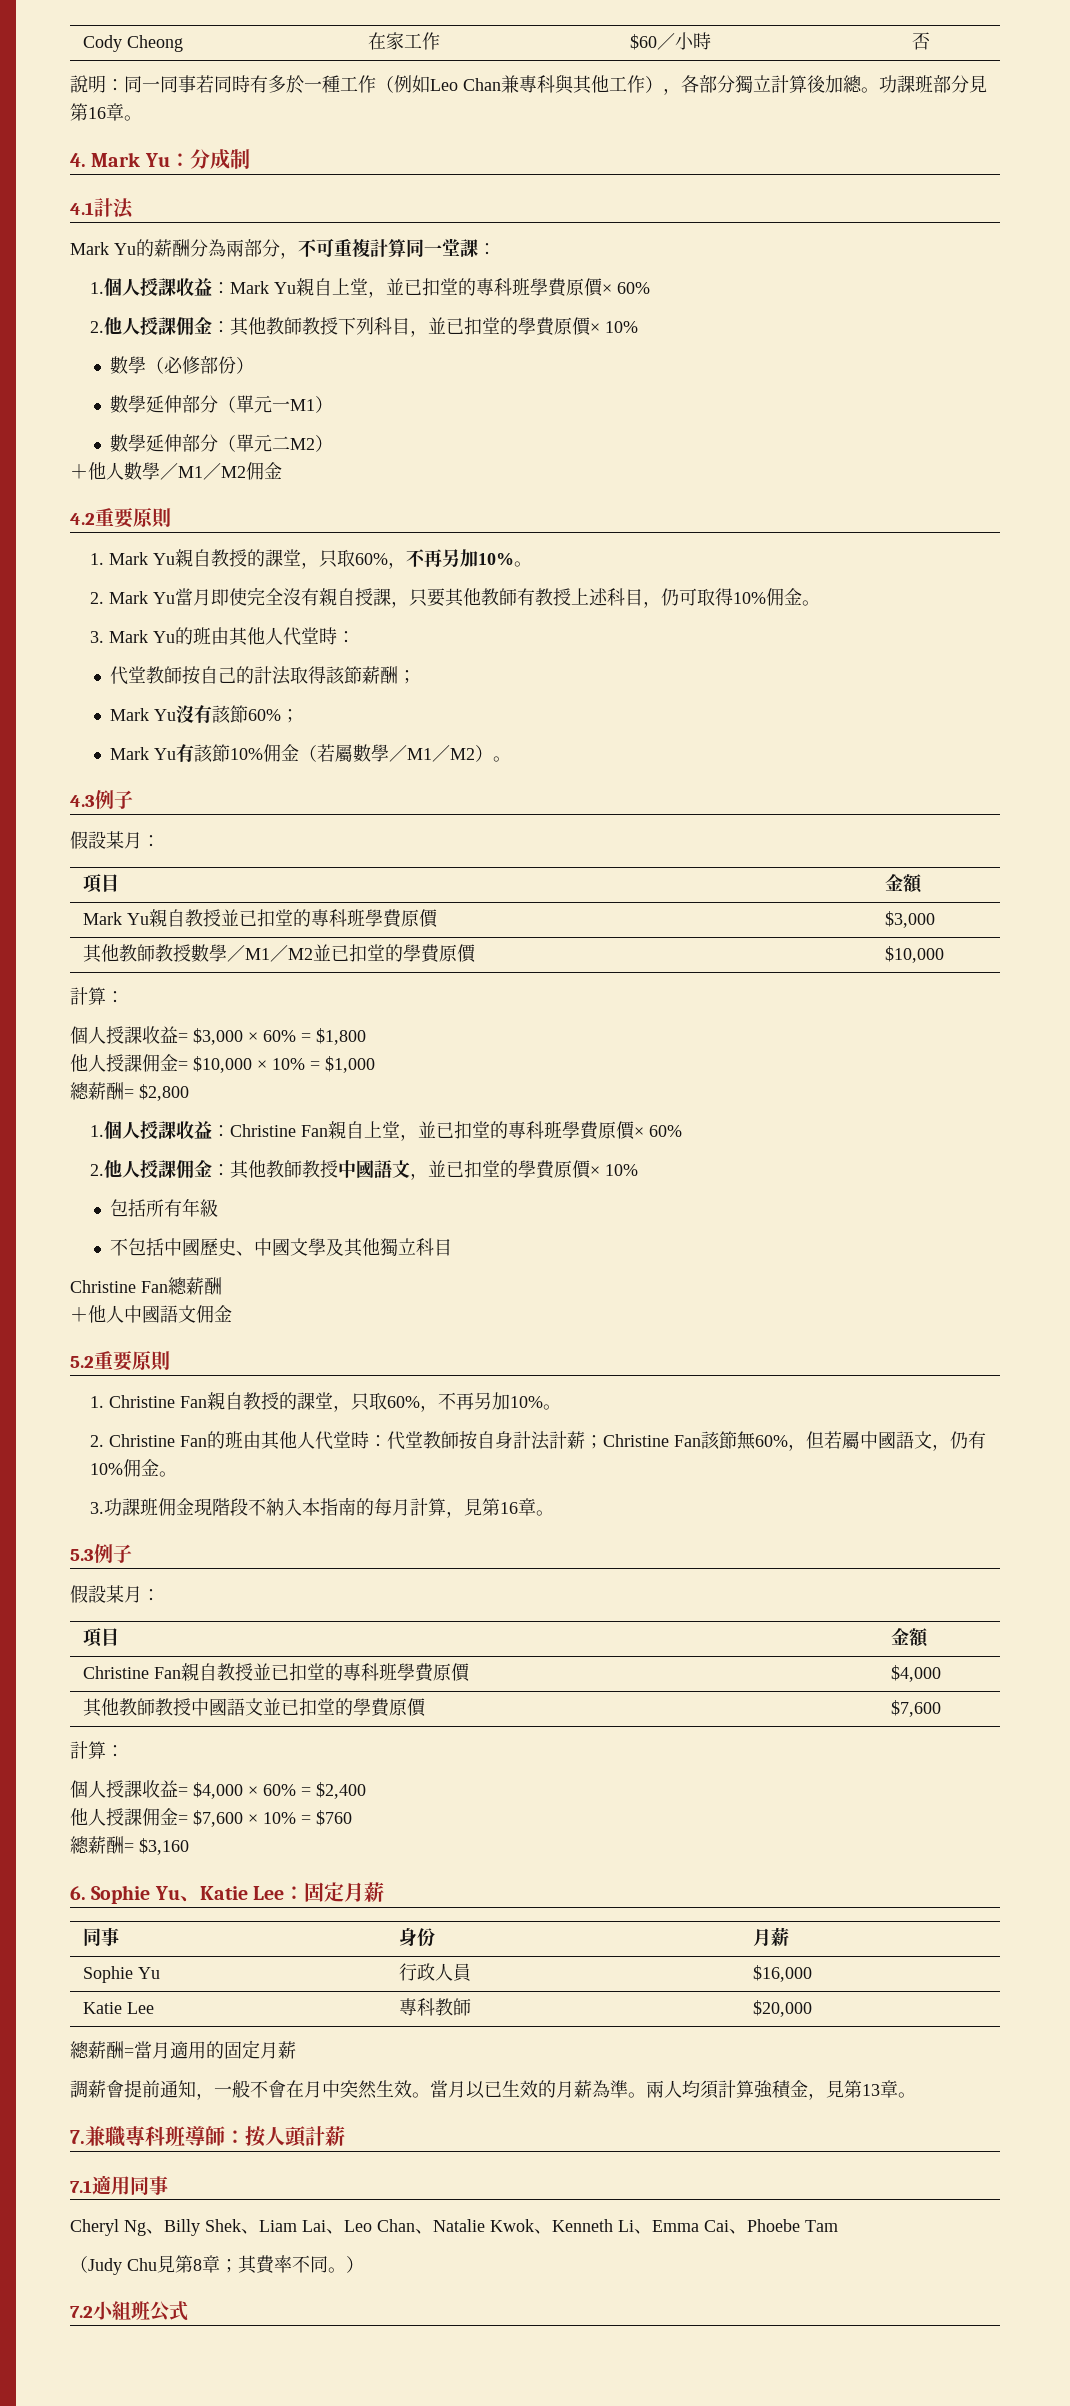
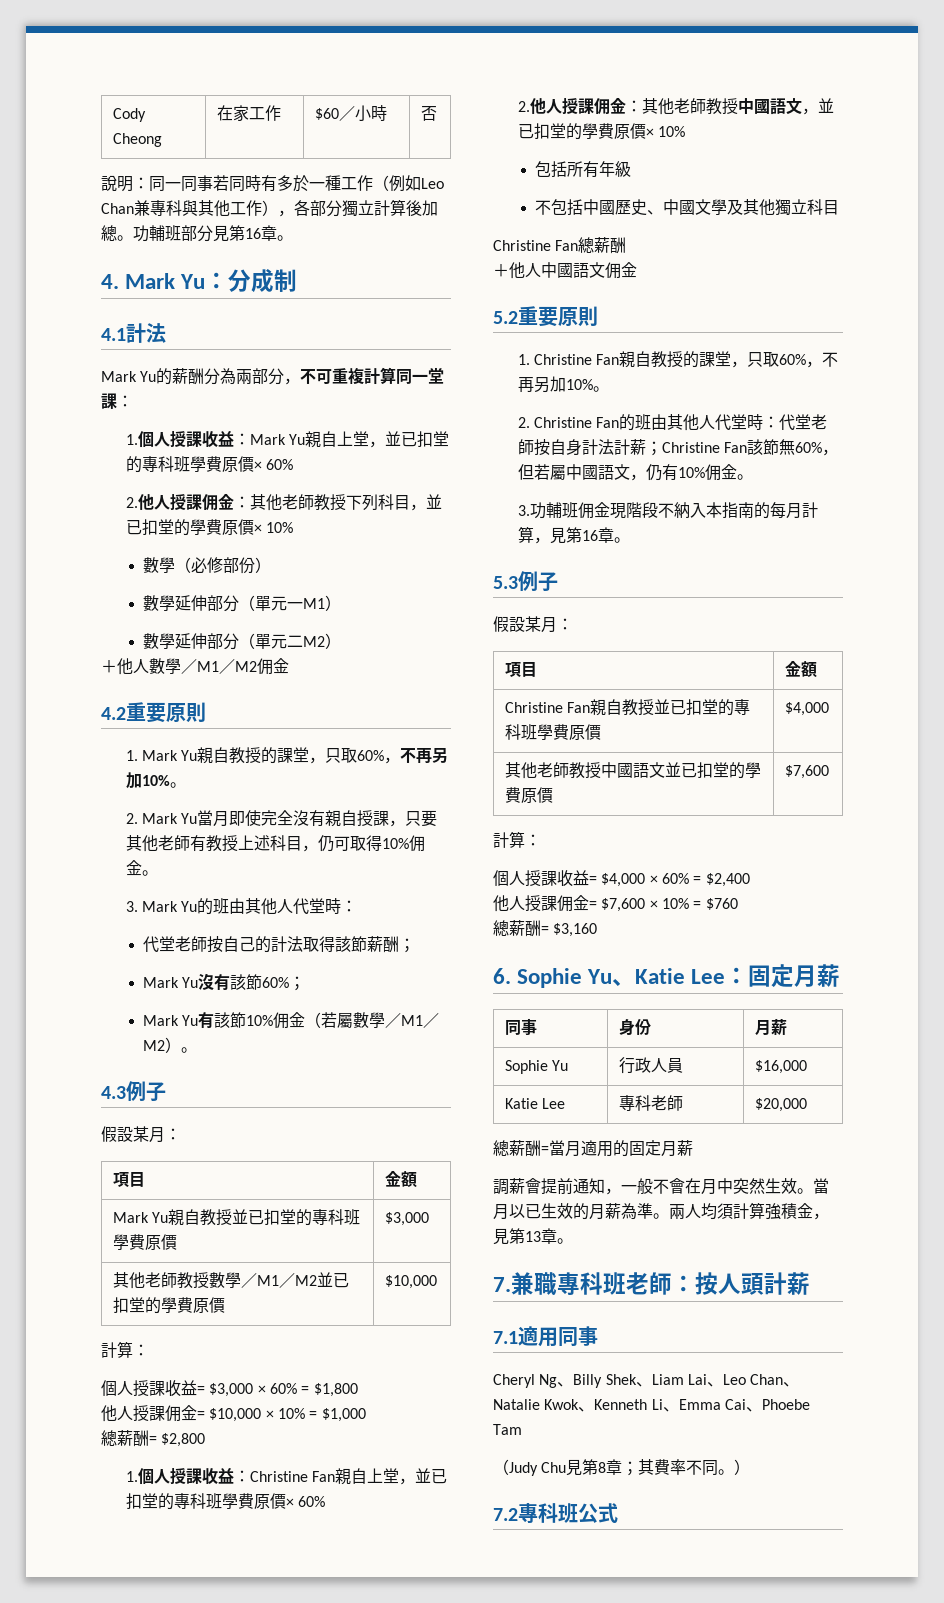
- 功課班部分見第16章。
+ 功輔班部分見第16章。
- 2.他人授課佣金：其他教師教授下列科目，並已扣堂的學費原價× 10%
+ 2.他人授課佣金：其他老師教授下列科目，並已扣堂的學費原價× 10%
- 2. Mark Yu當月即使完全沒有親自授課，只要其他教師有教授上述科目，仍可取得10%佣金。
+ 2. Mark Yu當月即使完全沒有親自授課，只要其他老師有教授上述科目，仍可取得10%佣金。
- 代堂教師按自己的計法取得該節薪酬；
+ 代堂老師按自己的計法取得該節薪酬；
- 其他教師教授數學／M1／M2並已扣堂的學費原價 | $10,000
+ 其他老師教授數學／M1／M2並已扣堂的學費原價 | $10,000
- 2.他人授課佣金：其他教師教授中國語文，並已扣堂的學費原價× 10%
+ 2.他人授課佣金：其他老師教授中國語文，並已扣堂的學費原價× 10%
- 2. Christine Fan的班由其他人代堂時：代堂教師按自身計法計薪；Christine Fan該節無60%，但若屬中國語文，仍有10%佣金。
+ 2. Christine Fan的班由其他人代堂時：代堂老師按自身計法計薪；Christine Fan該節無60%，但若屬中國語文，仍有10%佣金。
- 3.功課班佣金現階段不納入本指南的每月計算，見第16章。
+ 3.功輔班佣金現階段不納入本指南的每月計算，見第16章。
- 其他教師教授中國語文並已扣堂的學費原價 | $7,600
+ 其他老師教授中國語文並已扣堂的學費原價 | $7,600
- Katie Lee | 專科教師 | $20,000
+ Katie Lee | 專科老師 | $20,000
- 7.兼職專科班導師：按人頭計薪
+ 7.兼職專科班老師：按人頭計薪
- 7.2小組班公式
+ 7.2專科班公式

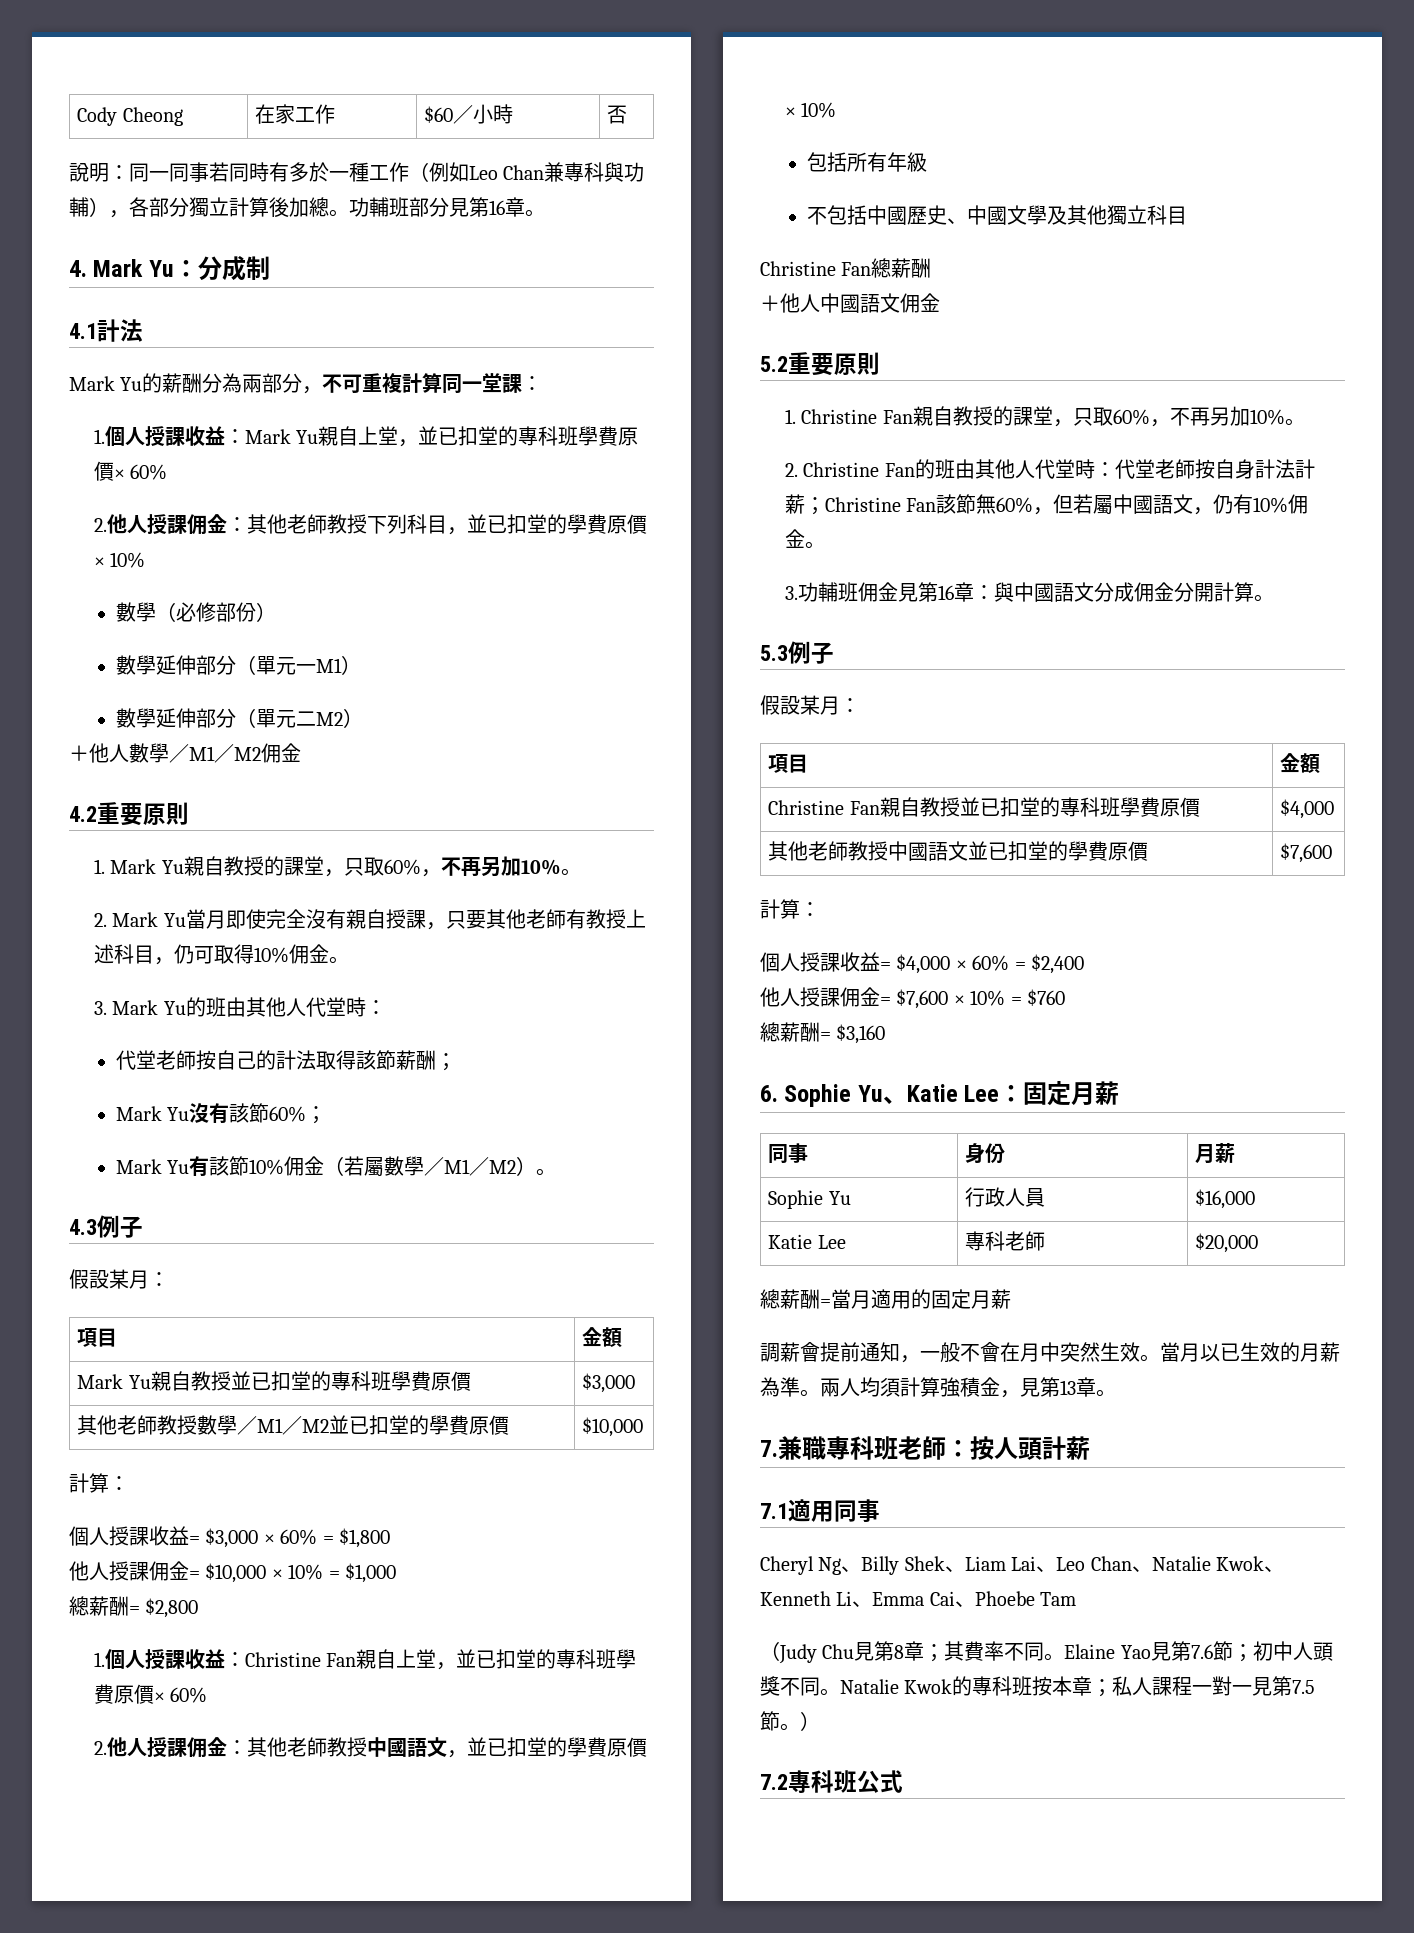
- 說明：同一同事若同時有多於一種工作（例如Leo Chan兼專科與其他工作），各部分獨立計算後加總。
+ 說明：同一同事若同時有多於一種工作（例如Leo Chan兼專科與功輔），各部分獨立計算後加總。
- 3.功輔班佣金現階段不納入本指南的每月計算，見第16章。
+ 3.功輔班佣金見第16章：與中國語文分成佣金分開計算。
- （Judy Chu見第8章；其費率不同。）
+ （Judy Chu見第8章；其費率不同。Elaine Yao見第7.6節；初中人頭獎不同。Natalie Kwok的專科班按本章；私人課程一對一見第7.5節。）

